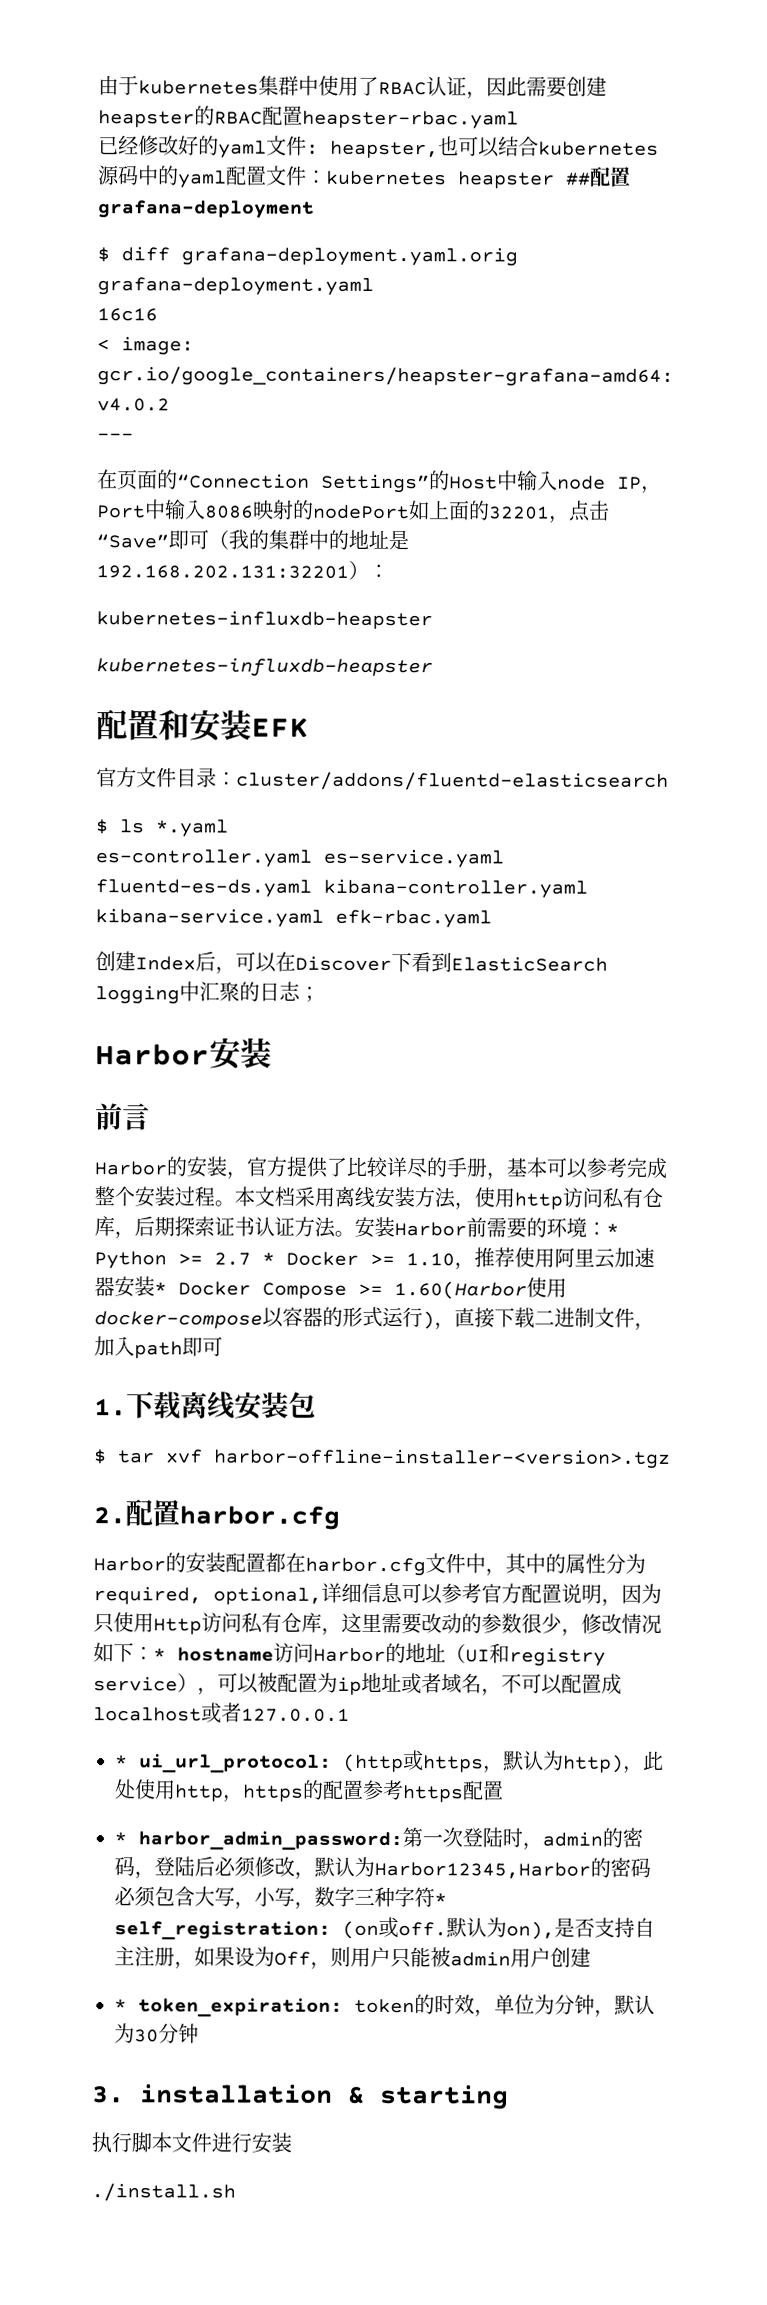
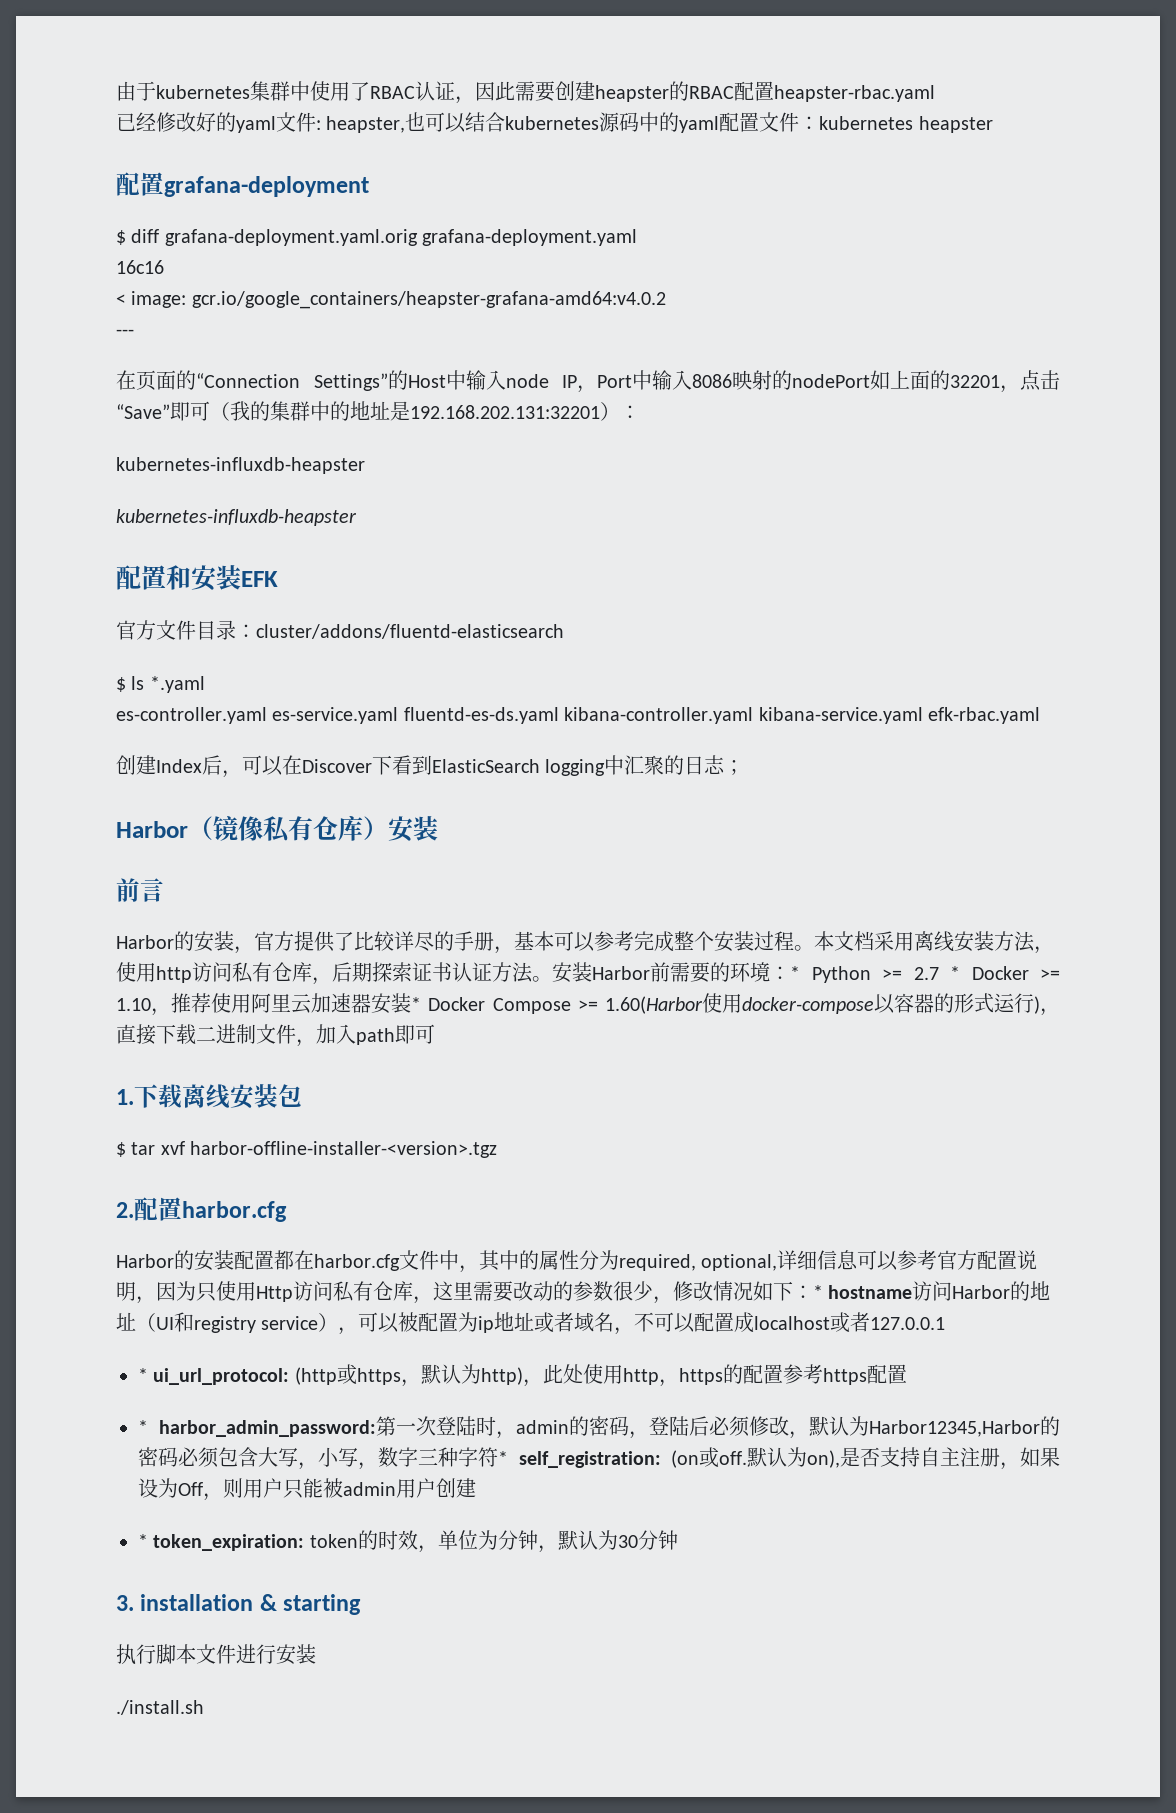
- 已经修改好的yaml文件: heapster,也可以结合kubernetes源码中的yaml配置文件：kubernetes heapster ##配置grafana-deployment
+ 已经修改好的yaml文件: heapster,也可以结合kubernetes源码中的yaml配置文件：kubernetes heapster
+ 配置grafana-deployment
- Harbor安装
+ Harbor（镜像私有仓库）安装

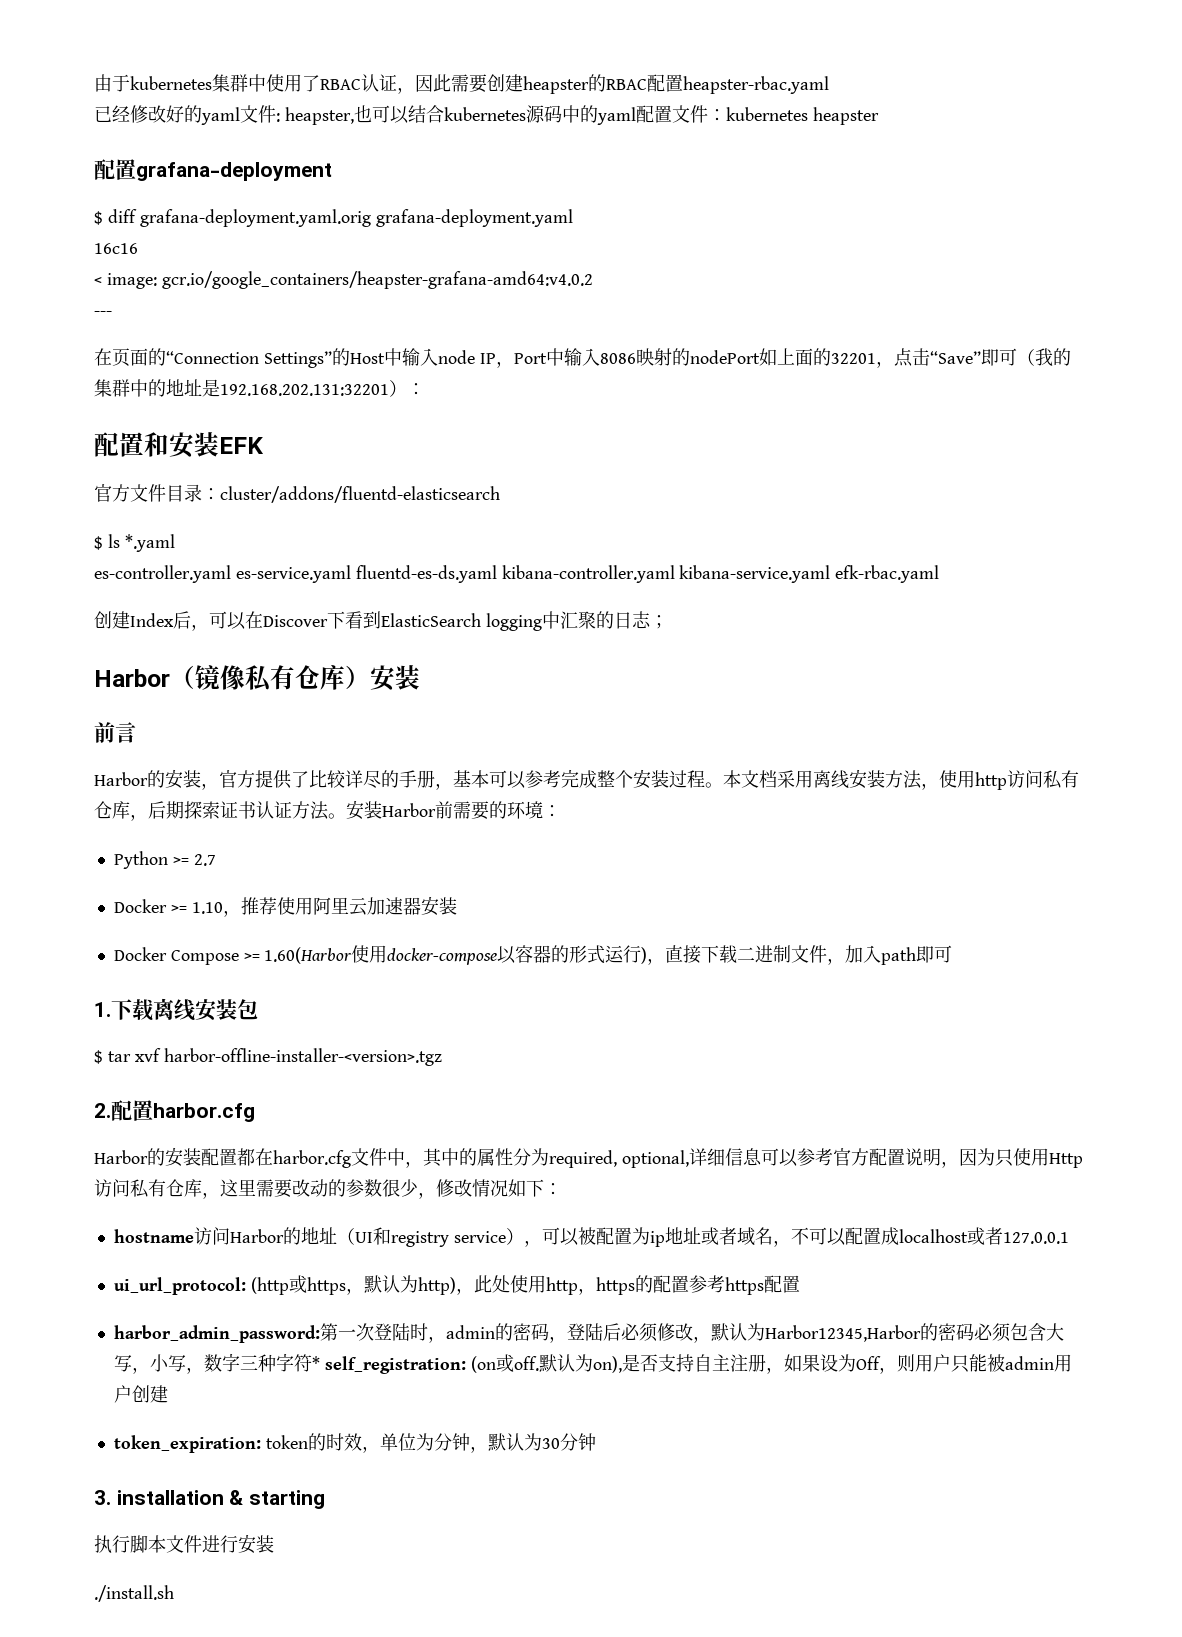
  在页面的“Connection Settings”的Host中输入node IP，Port中输入8086映射的nodePort如上面的32201，点击“Save”即可（我的集群中的地址是192.168.202.131:32201）：
- kubernetes-influxdb-heapster
- kubernetes-influxdb-heapster
- 安装Harbor前需要的环境：* Python >= 2.7 * Docker >= 1.10，推荐使用阿里云加速器安装* Docker Compose >= 1.60(Harbor使用docker-compose以容器的形式运行)，直接下载二进制文件，加入path即可
+ 安装Harbor前需要的环境：
+ Python >= 2.7
+ Docker >= 1.10，推荐使用阿里云加速器安装
+ Docker Compose >= 1.60(Harbor使用docker-compose以容器的形式运行)，直接下载二进制文件，加入path即可
- Harbor的安装配置都在harbor.cfg文件中，其中的属性分为required, optional,详细信息可以参考官方配置说明，因为只使用Http访问私有仓库，这里需要改动的参数很少，修改情况如下：* hostname访问Harbor的地址（UI和registry service），可以被配置为ip地址或者域名，不可以配置成localhost或者127.0.0.1
+ Harbor的安装配置都在harbor.cfg文件中，其中的属性分为required, optional,详细信息可以参考官方配置说明，因为只使用Http访问私有仓库，这里需要改动的参数很少，修改情况如下：
+ hostname访问Harbor的地址（UI和registry service），可以被配置为ip地址或者域名，不可以配置成localhost或者127.0.0.1
- * ui_url_protocol: (http或https，默认为http)，此处使用http，https的配置参考https配置
+ ui_url_protocol: (http或https，默认为http)，此处使用http，https的配置参考https配置
- * harbor_admin_password:第一次登陆时，admin的密码，登陆后必须修改，默认为Harbor12345,Harbor的密码必须包含大写，小写，数字三种字符* self_registration: (on或off.
+ harbor_admin_password:第一次登陆时，admin的密码，登陆后必须修改，默认为Harbor12345,Harbor的密码必须包含大写，小写，数字三种字符* self_registration: (on或off.
- * token_expiration: token的时效，单位为分钟，默认为30分钟
+ token_expiration: token的时效，单位为分钟，默认为30分钟

